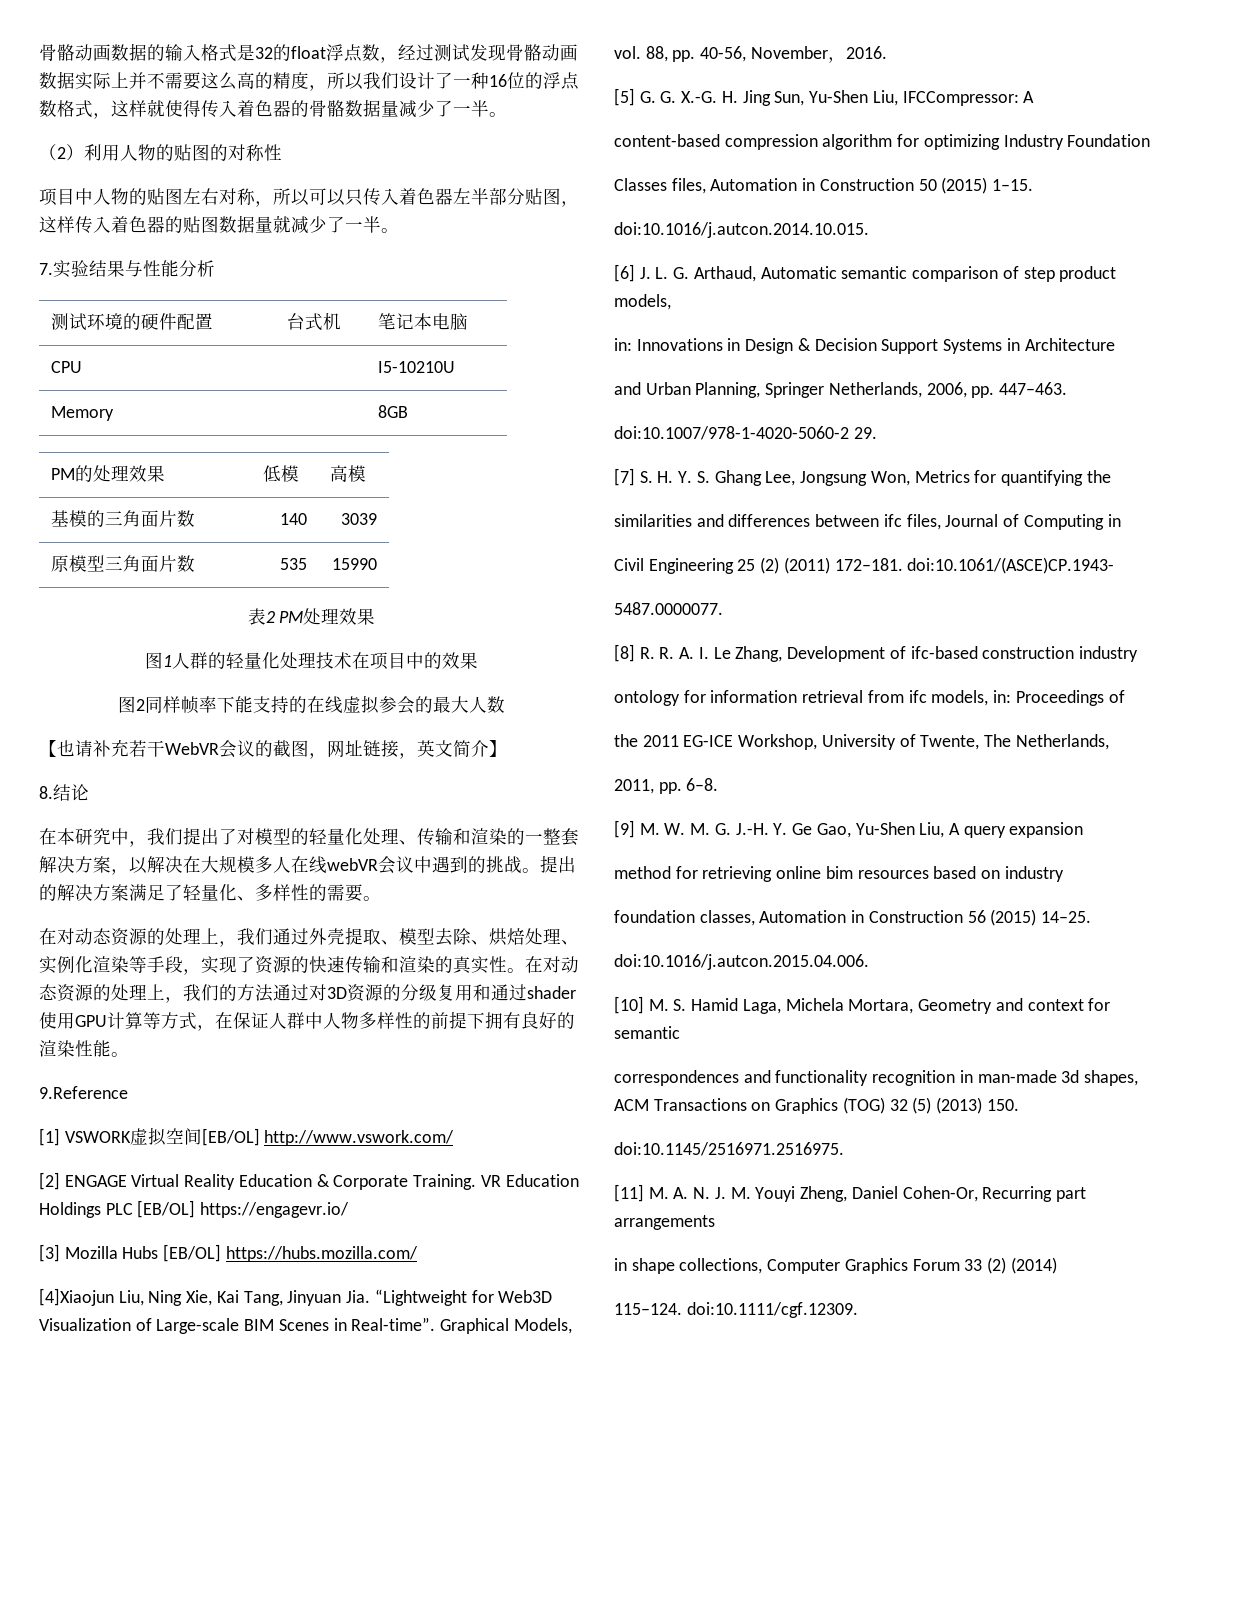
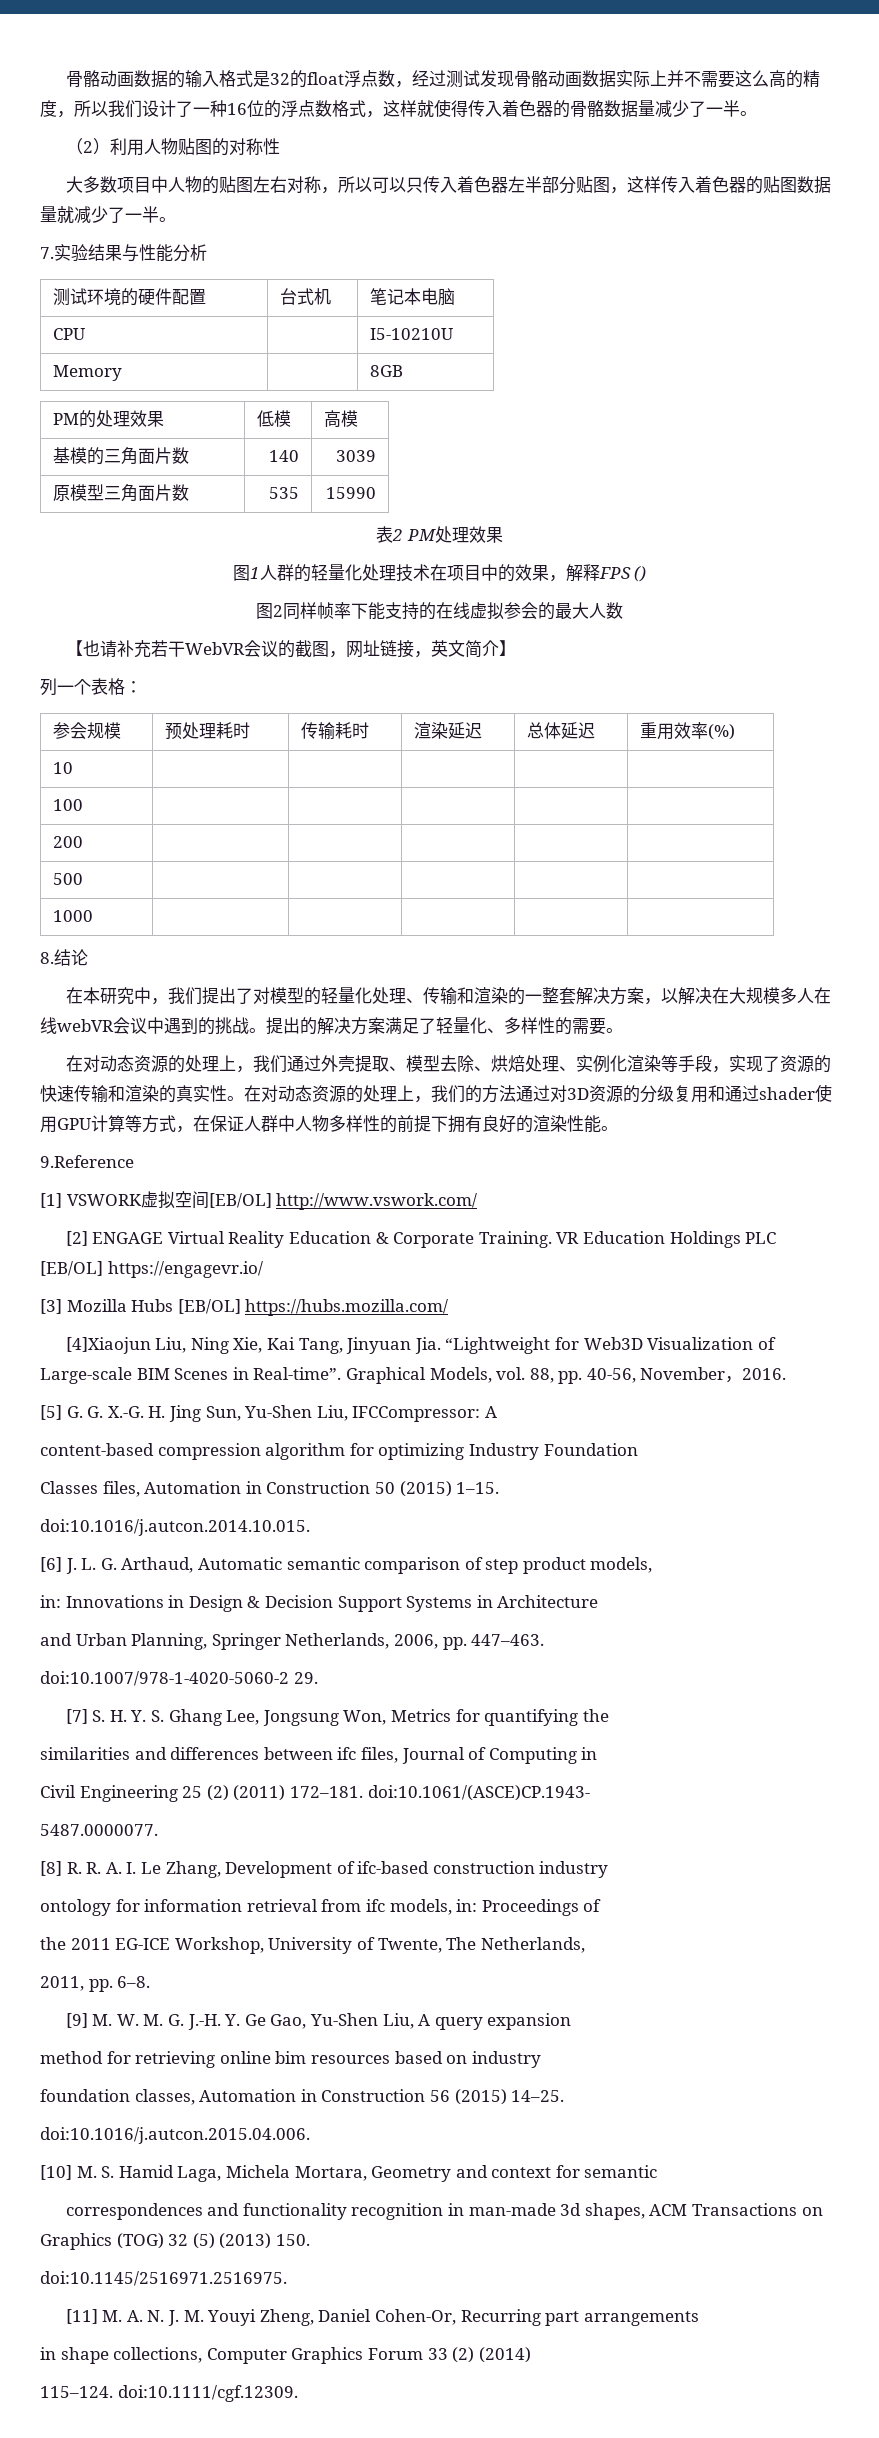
- （2）利用人物的贴图的对称性
+ （2）利用人物贴图的对称性
- 项目中人物的贴图左右对称，所以可以只传入着色器左半部分贴图，这样传入着色器的贴图数据量就减少了一半。
+ 大多数项目中人物的贴图左右对称，所以可以只传入着色器左半部分贴图，这样传入着色器的贴图数据量就减少了一半。
- 图1人群的轻量化处理技术在项目中的效果
+ 图1人群的轻量化处理技术在项目中的效果，解释FPS ()
+ 列一个表格：
+ 参会规模 | 预处理耗时 | 传输耗时 | 渲染延迟 | 总体延迟 | 重用效率(%)
+ 10 | | | | |
+ 100 | | | | |
+ 200 | | | | |
+ 500 | | | | |
+ 1000 | | | | |

